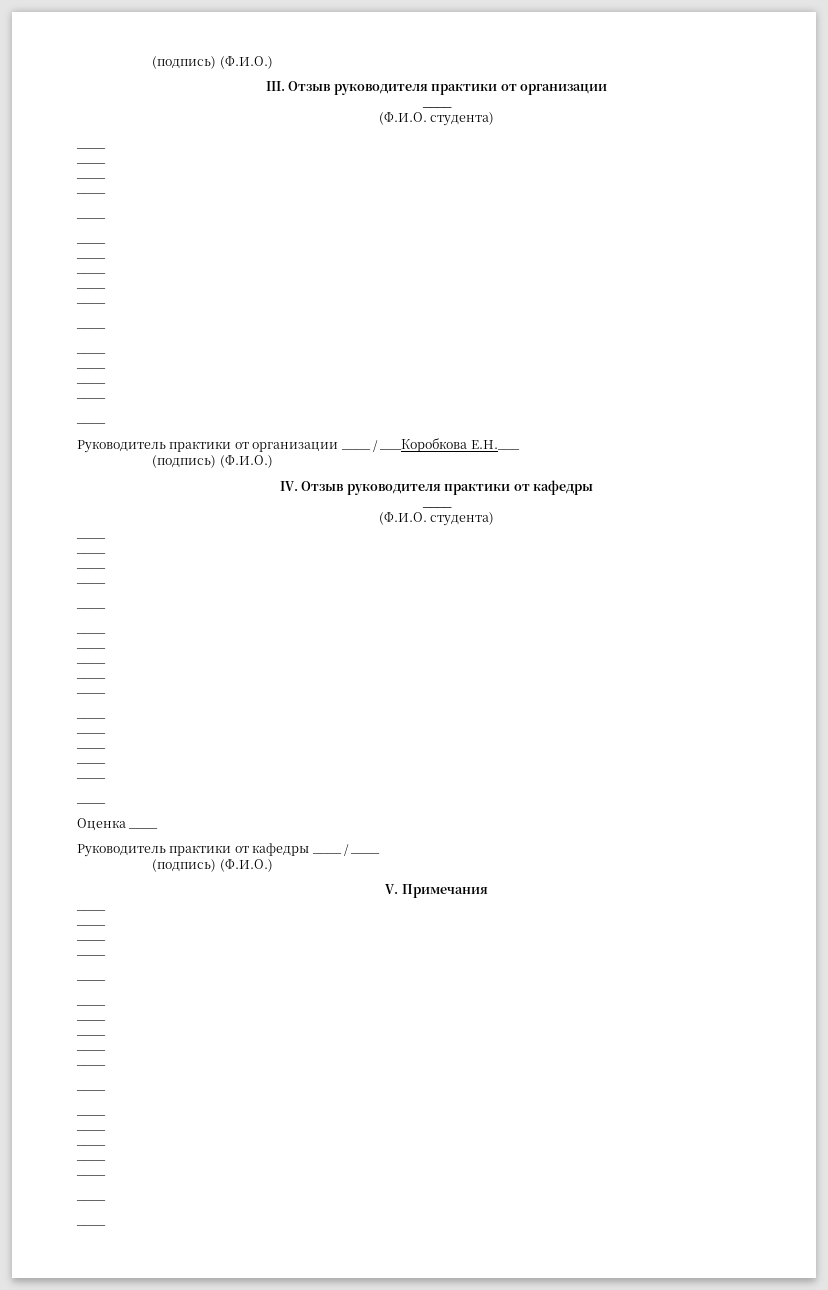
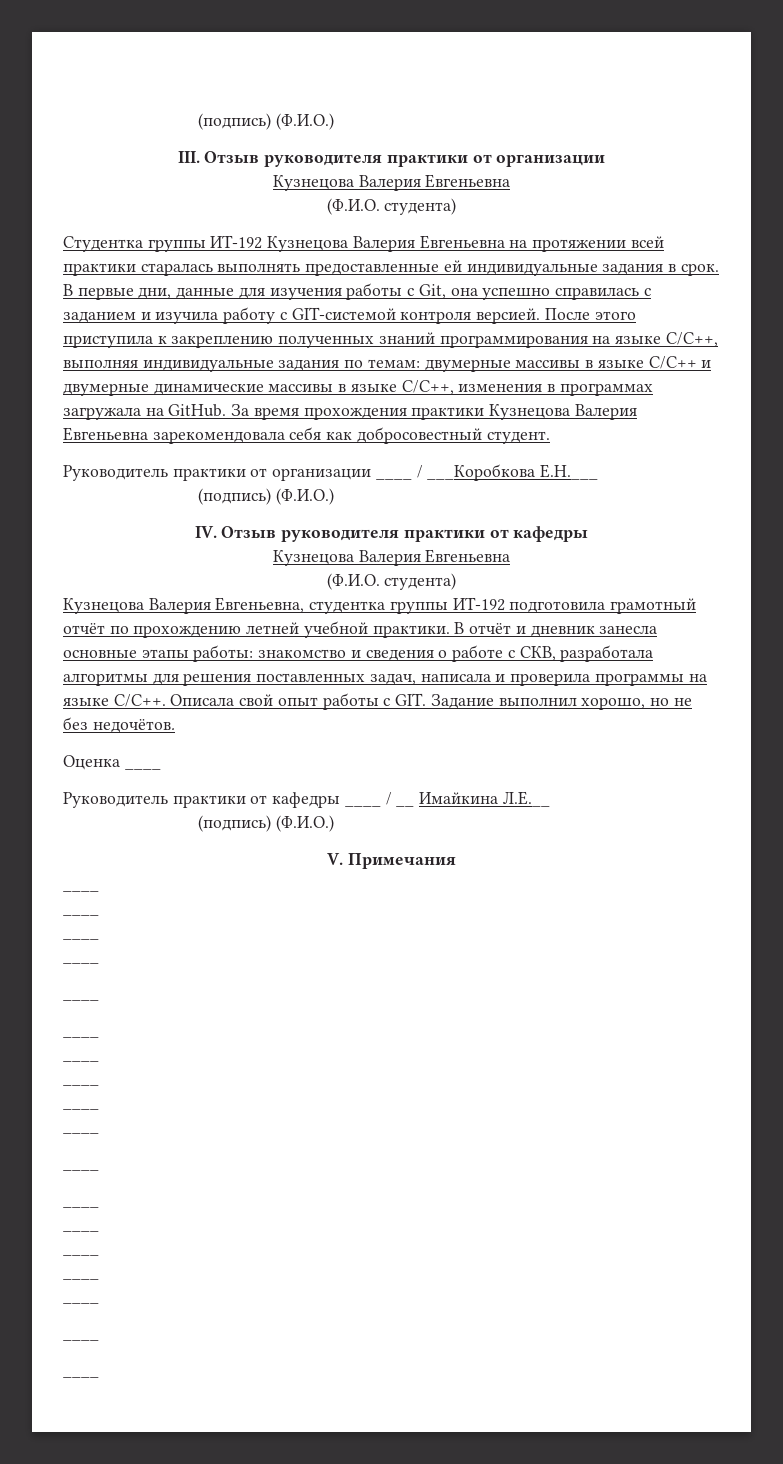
  III. Отзыв руководителя практики от организации
- ____
+ Кузнецова Валерия Евгеньевна
  (Ф.И.О. студента)
- ____
- ____
- ____
- ____
- ____
- ____
- ____
- ____
- ____
- ____
- ____
- ____
- ____
- ____
- ____
- ____
+ Студентка группы ИТ-192 Кузнецова Валерия Евгеньевна на протяжении всей практики старалась выполнять предоставленные ей индивидуальные задания в срок. В первые дни, данные для изучения работы с Git, она успешно справилась с заданием и изучила работу с GIT-системой контроля версией. После этого приступила к закреплению полученных знаний программирования на языке С/С++, выполняя индивидуальные задания по темам: двумерные массивы в языке С/С++ и двумерные динамические массивы в языке С/С++, изменения в программах загружала на GitHub. За время прохождения практики Кузнецова Валерия Евгеньевна зарекомендовала себя как добросовестный студент.
  IV. Отзыв руководителя практики от кафедры
- ____
+ Кузнецова Валерия Евгеньевна
  (Ф.И.О. студента)
- ____
- ____
- ____
- ____
- ____
- ____
- ____
- ____
- ____
- ____
- ____
- ____
- ____
- ____
- ____
- ____
+ Кузнецова Валерия Евгеньевна, студентка группы ИТ-192 подготовила грамотный отчёт по прохождению летней учебной практики. В отчёт и дневник занесла основные этапы работы: знакомство и сведения о работе с СКВ, разработала алгоритмы для решения поставленных задач, написала и проверила программы на языке С/С++. Описала свой опыт работы с GIT. Задание выполнил хорошо, но не без недочётов.
- Руководитель практики от кафедры ____ / ____
+ Руководитель практики от кафедры ____ / __ Имайкина Л.Е.__

